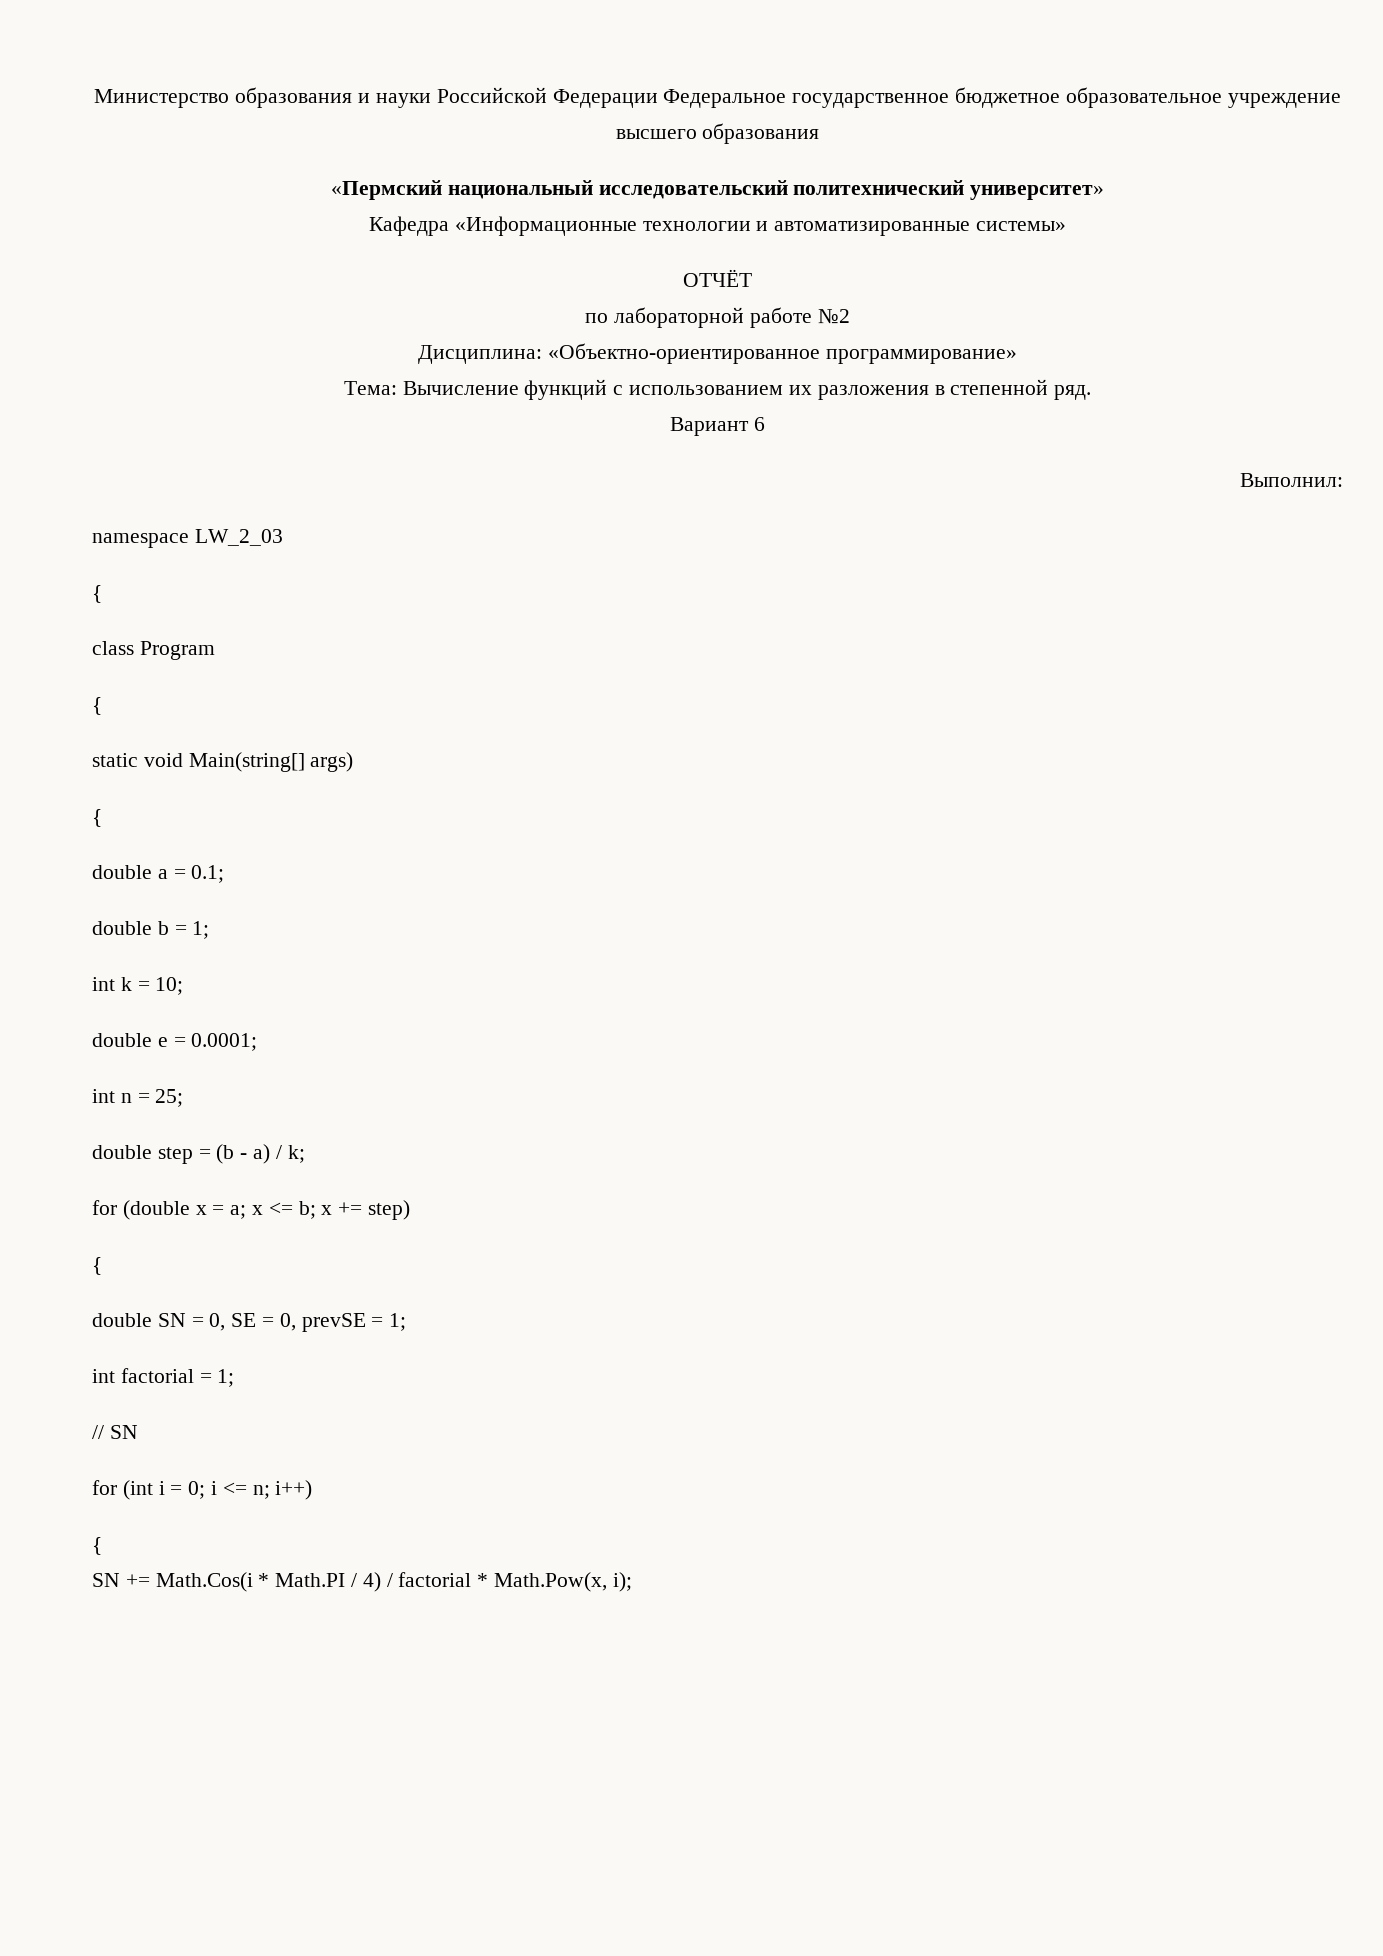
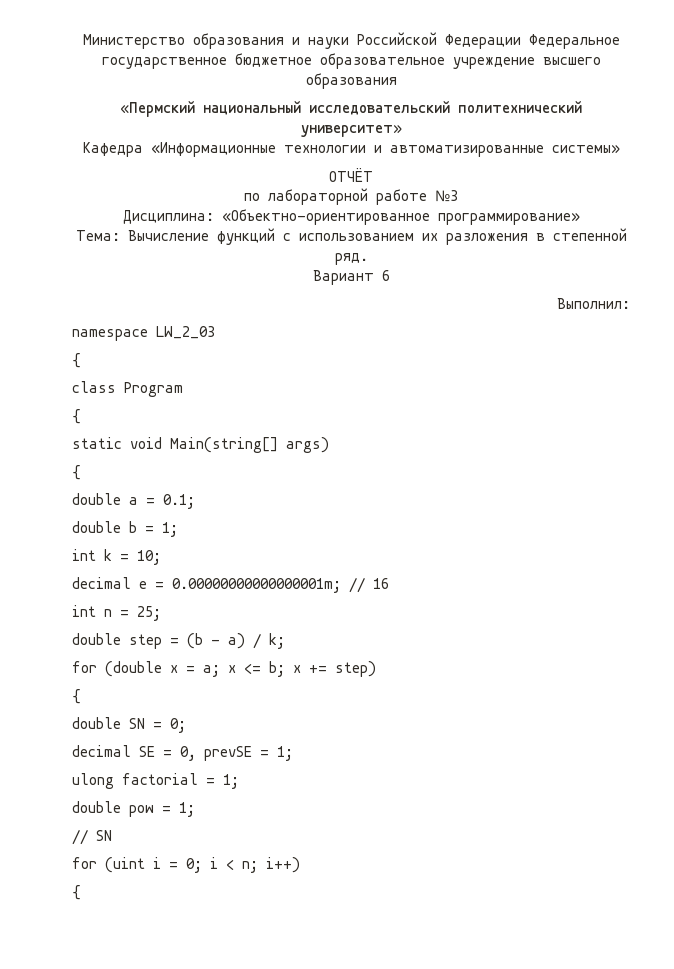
- по лабораторной работе №2
+ по лабораторной работе №3
- double e = 0.0001;
+ decimal e = 0.00000000000000001m; // 16
- double SN = 0, SE = 0, prevSE = 1;
+ double SN = 0;
+ decimal SE = 0, prevSE = 1;
- int factorial = 1;
+ ulong factorial = 1;
+ double pow = 1;
- for (int i = 0; i <= n; i++)
+ for (uint i = 0; i < n; i++)
- SN += Math.Cos(i * Math.PI / 4) / factorial * Math.Pow(x, i);

